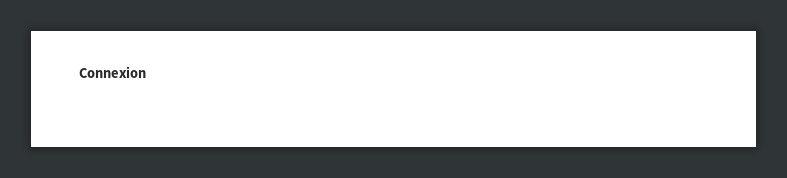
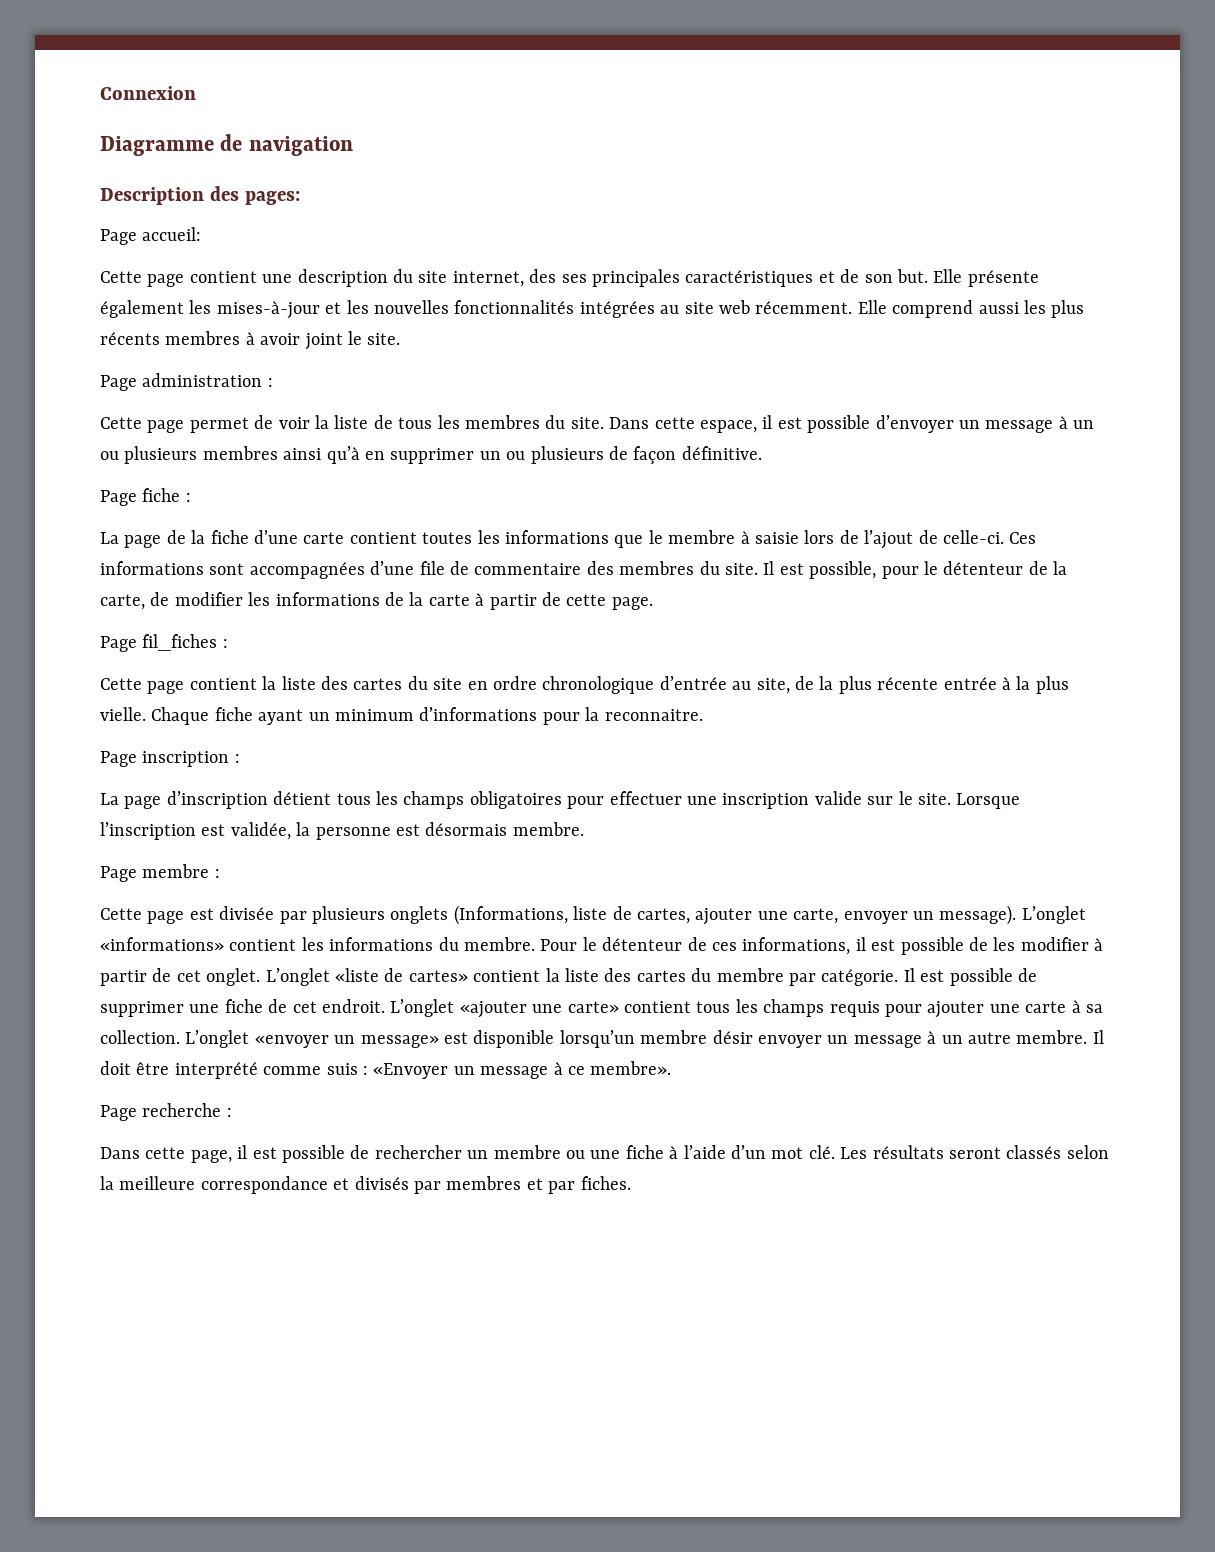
+ Diagramme de navigation
+ Description des pages:
+ Page accueil:
+ Cette page contient une description du site internet, des ses principales caractéristiques et de son but. Elle présente également les mises-à-jour et les nouvelles fonctionnalités intégrées au site web récemment. Elle comprend aussi les plus récents membres à avoir joint le site.
+ Page administration :
+ Cette page permet de voir la liste de tous les membres du site. Dans cette espace, il est possible d’envoyer un message à un ou plusieurs membres ainsi qu’à en supprimer un ou plusieurs de façon définitive.
+ Page fiche :
+ La page de la fiche d’une carte contient toutes les informations que le membre à saisie lors de l’ajout de celle-ci. Ces informations sont accompagnées d’une file de commentaire des membres du site. Il est possible, pour le détenteur de la carte, de modifier les informations de la carte à partir de cette page.
+ Page fil_fiches :
+ Cette page contient la liste des cartes du site en ordre chronologique d’entrée au site, de la plus récente entrée à la plus vielle. Chaque fiche ayant un minimum d’informations pour la reconnaitre.
+ Page inscription :
+ La page d’inscription détient tous les champs obligatoires pour effectuer une inscription valide sur le site. Lorsque l’inscription est validée, la personne est désormais membre.
+ Page membre :
+ Cette page est divisée par plusieurs onglets (Informations, liste de cartes, ajouter une carte, envoyer un message). L’onglet «informations» contient les informations du membre. Pour le détenteur de ces informations, il est possible de les modifier à partir de cet onglet. L’onglet «liste de cartes» contient la liste des cartes du membre par catégorie. Il est possible de supprimer une fiche de cet endroit. L’onglet «ajouter une carte» contient tous les champs requis pour ajouter une carte à sa collection. L’onglet «envoyer un message» est disponible lorsqu’un membre désir envoyer un message à un autre membre. Il doit être interprété comme suis : «Envoyer un message à ce membre».
+ Page recherche :
+ Dans cette page, il est possible de rechercher un membre ou une fiche à l’aide d’un mot clé. Les résultats seront classés selon la meilleure correspondance et divisés par membres et par fiches.

